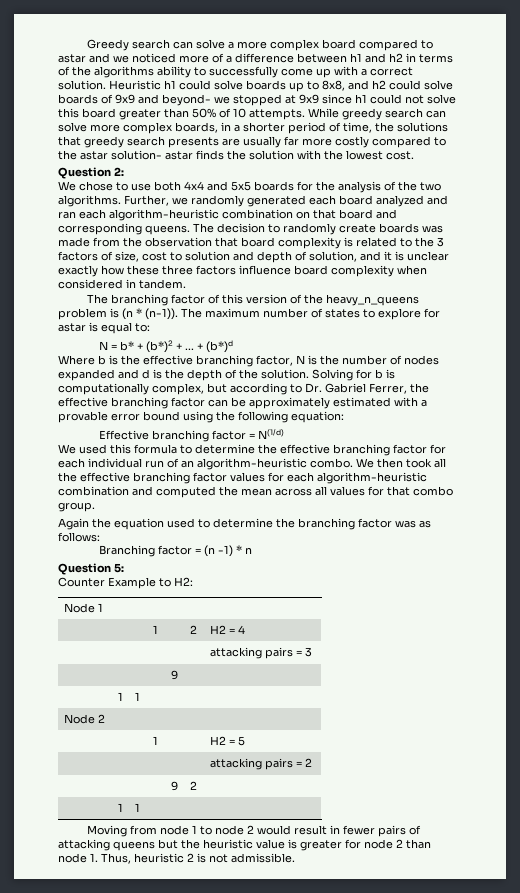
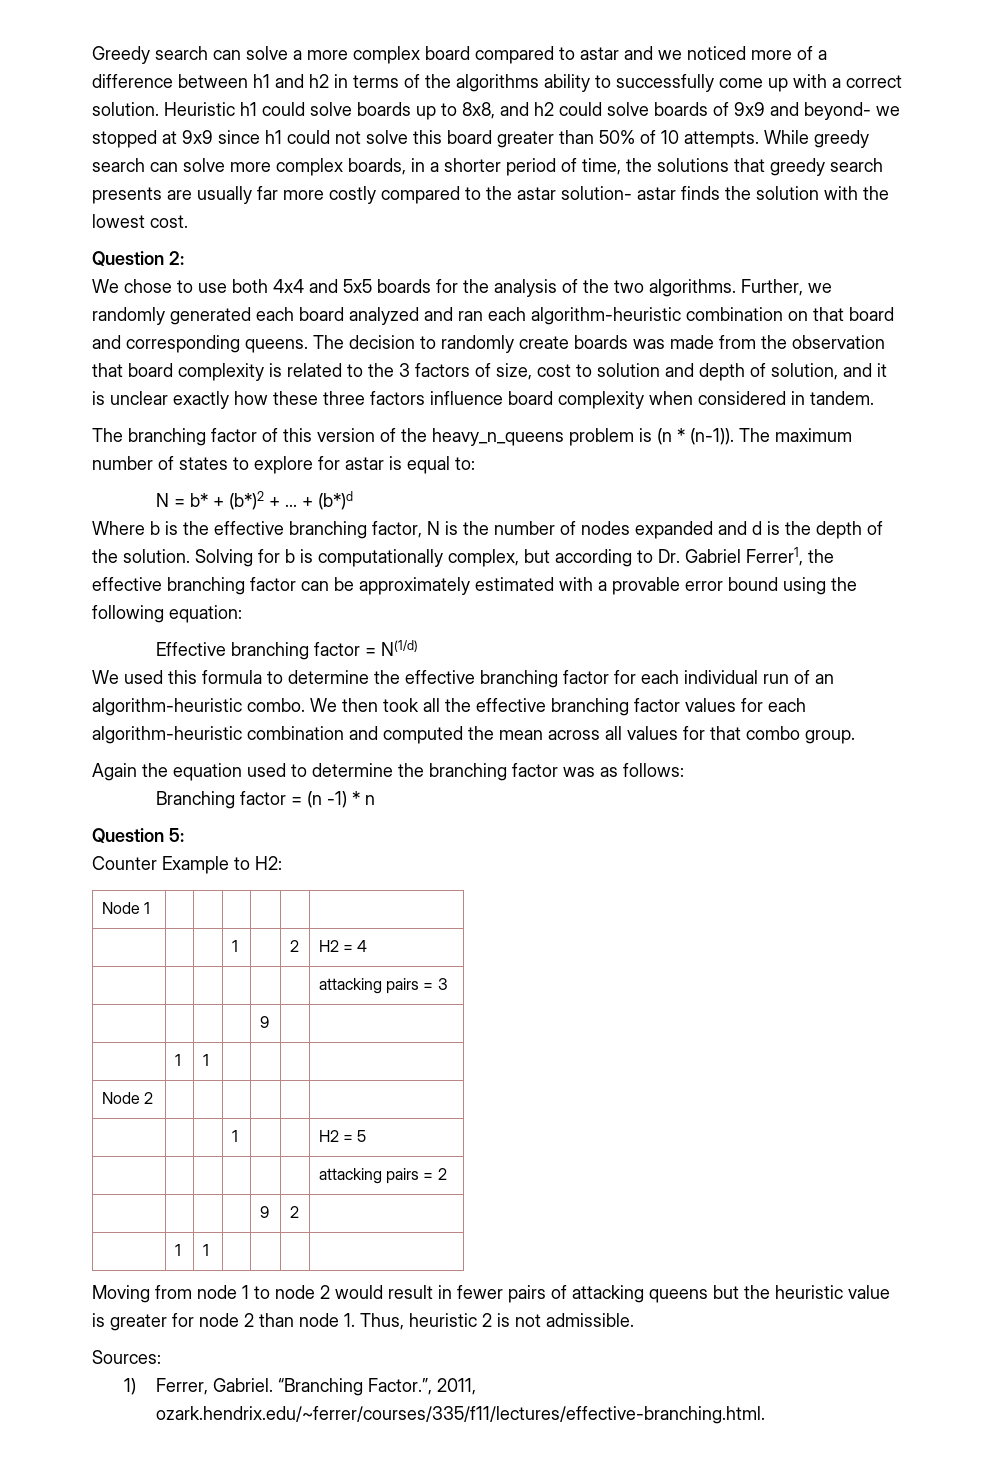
- Solving for b is computationally complex, but according to Dr. Gabriel Ferrer, the effective branching factor can be approximately estimated with a provable error bound using the following equation:
+ Solving for b is computationally complex, but according to Dr. Gabriel Ferrer1, the effective branching factor can be approximately estimated with a provable error bound using the following equation:
+ Sources:
+ 1) Ferrer, Gabriel. “Branching Factor.”, 2011, ozark.hendrix.edu/~ferrer/courses/335/f11/lectures/effective-branching.html.

